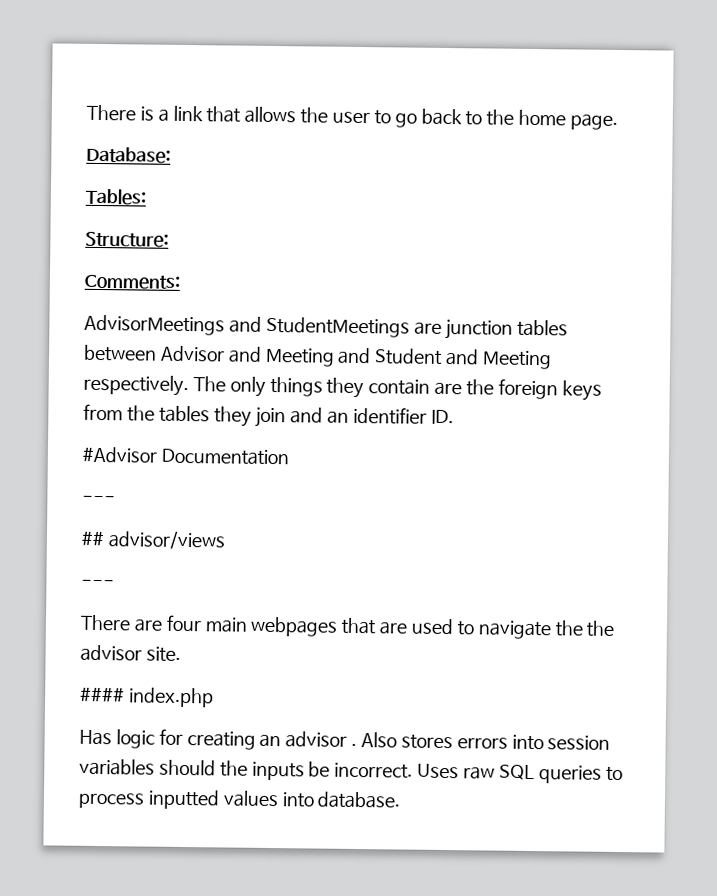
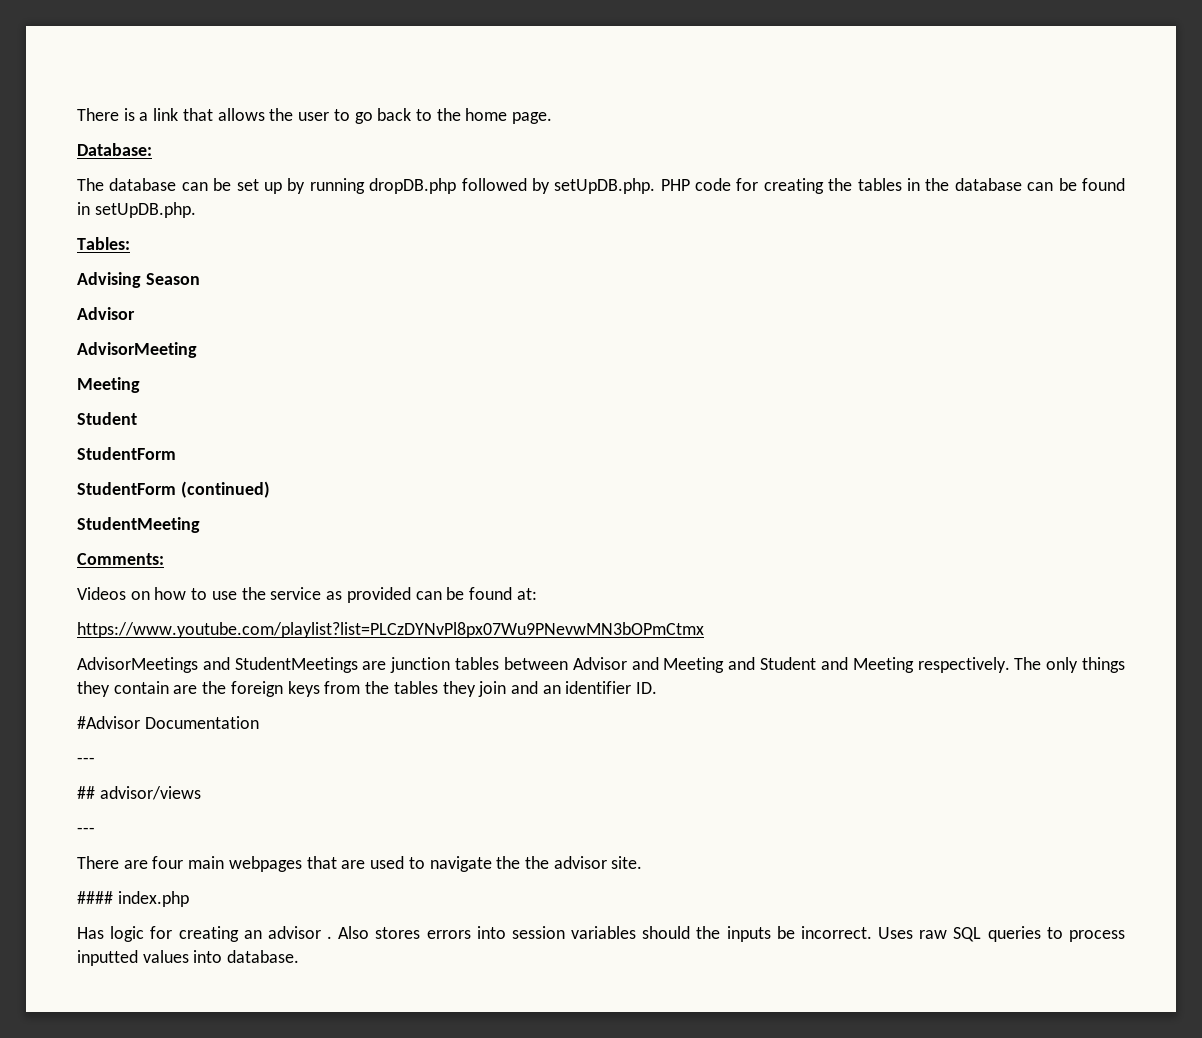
+ The database can be set up by running dropDB.php followed by setUpDB.php. PHP code for creating the tables in the database can be found in setUpDB.php.
  Tables:
- Structure:
+ Advising Season
+ Advisor
+ AdvisorMeeting
+ Meeting
+ Student
+ StudentForm
+ StudentForm (continued)
+ StudentMeeting
  Comments:
+ Videos on how to use the service as provided can be found at:
+ https://www.youtube.com/playlist?list=PLCzDYNvPl8px07Wu9PNevwMN3bOPmCtmx

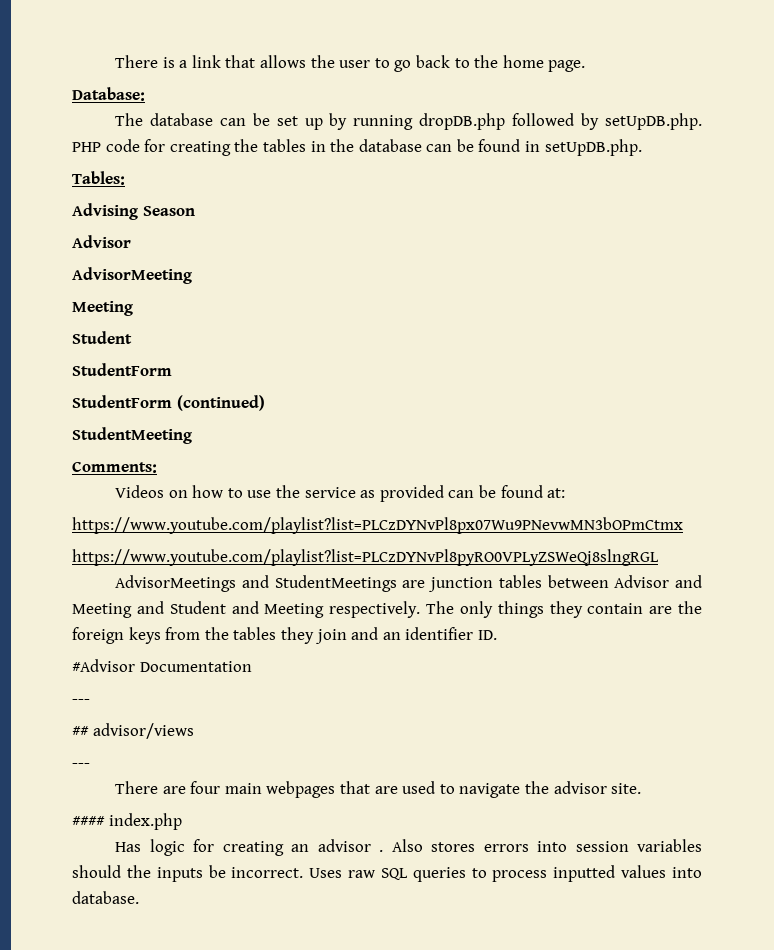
+ https://www.youtube.com/playlist?list=PLCzDYNvPl8pyRO0VPLyZSWeQj8slngRGL
- There are four main webpages that are used to navigate the the advisor site.
+ There are four main webpages that are used to navigate the advisor site.

